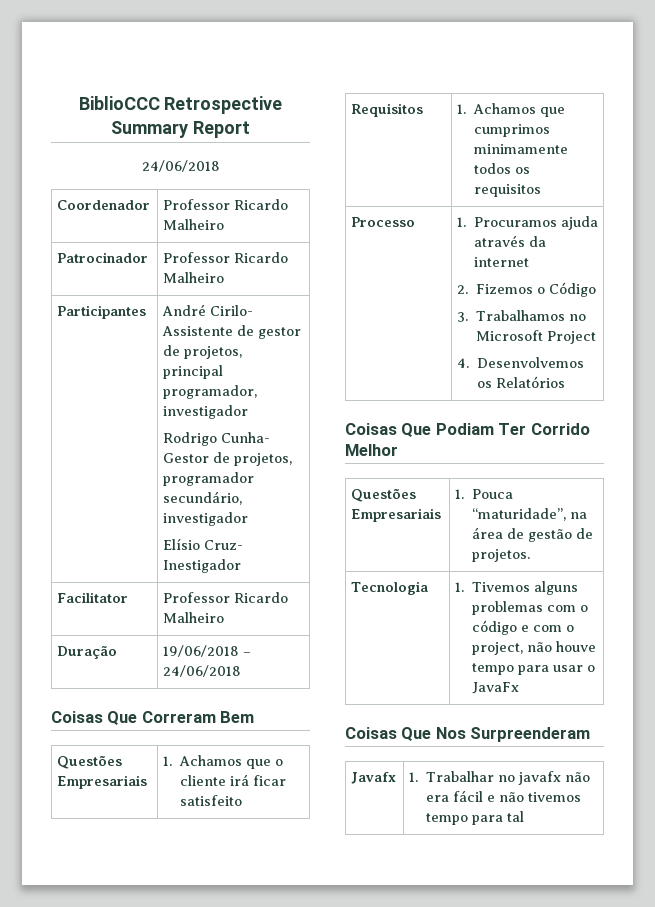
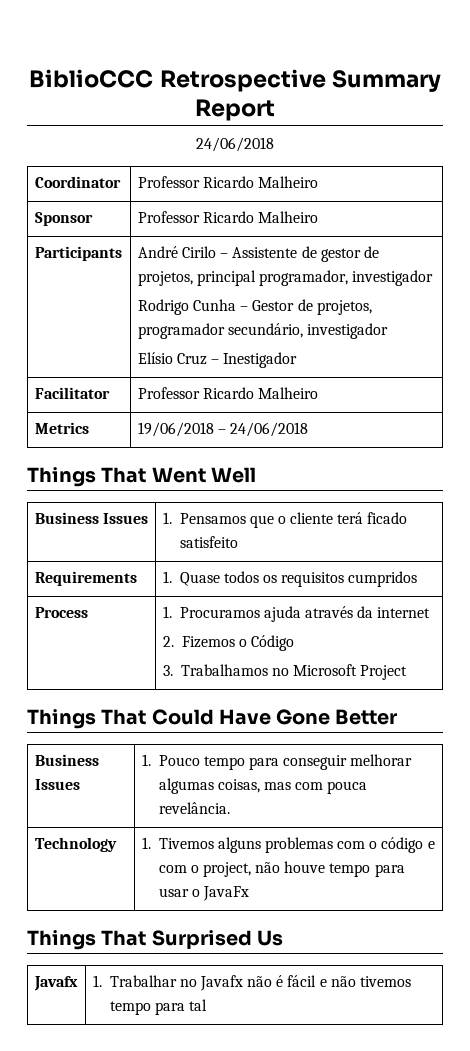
- Coordenador | Professor Ricardo Malheiro
- Patrocinador | Professor Ricardo Malheiro
- Participantes | André Cirilo- Assistente de gestor de projetos, principal programador, investigador
- Rodrigo Cunha- Gestor de projetos, programador secundário, investigador
- Elísio Cruz- Inestigador
+ Coordinator | Professor Ricardo Malheiro
+ Sponsor | Professor Ricardo Malheiro
+ Participants | André Cirilo – Assistente de gestor de projetos, principal programador, investigador
+ Rodrigo Cunha – Gestor de projetos, programador secundário, investigador
+ Elísio Cruz – Inestigador
- Duração | 19/06/2018 – 24/06/2018
+ Metrics | 19/06/2018 – 24/06/2018
- Coisas Que Correram Bem
- Questões Empresariais | 1. Achamos que o cliente irá ficar satisfeito
+ Things That Went Well
+ Business Issues | 1. Pensamos que o cliente terá ficado satisfeito
- Requisitos | 1. Achamos que cumprimos minimamente todos os requisitos
- Processo | 1. Procuramos ajuda através da internet
+ Requirements | 1. Quase todos os requisitos cumpridos
+ Process | 1. Procuramos ajuda através da internet
  2. Fizemos o Código
  3. Trabalhamos no Microsoft Project
- 4. Desenvolvemos os Relatórios
- Coisas Que Podiam Ter Corrido Melhor
- Questões Empresariais | 1. Pouca “maturidade”, na área de gestão de projetos.
- Tecnologia | 1. Tivemos alguns problemas com o código e com o project, não houve tempo para usar o JavaFx
+ Things That Could Have Gone Better
+ Business Issues | 1. Pouco tempo para conseguir melhorar algumas coisas, mas com pouca revelância.
+ Technology | 1. Tivemos alguns problemas com o código e com o project, não houve tempo para usar o JavaFx
- Coisas Que Nos Surpreenderam
+ Things That Surprised Us
- Javafx | 1. Trabalhar no javafx não era fácil e não tivemos tempo para tal
+ Javafx | 1. Trabalhar no Javafx não é fácil e não tivemos tempo para tal

